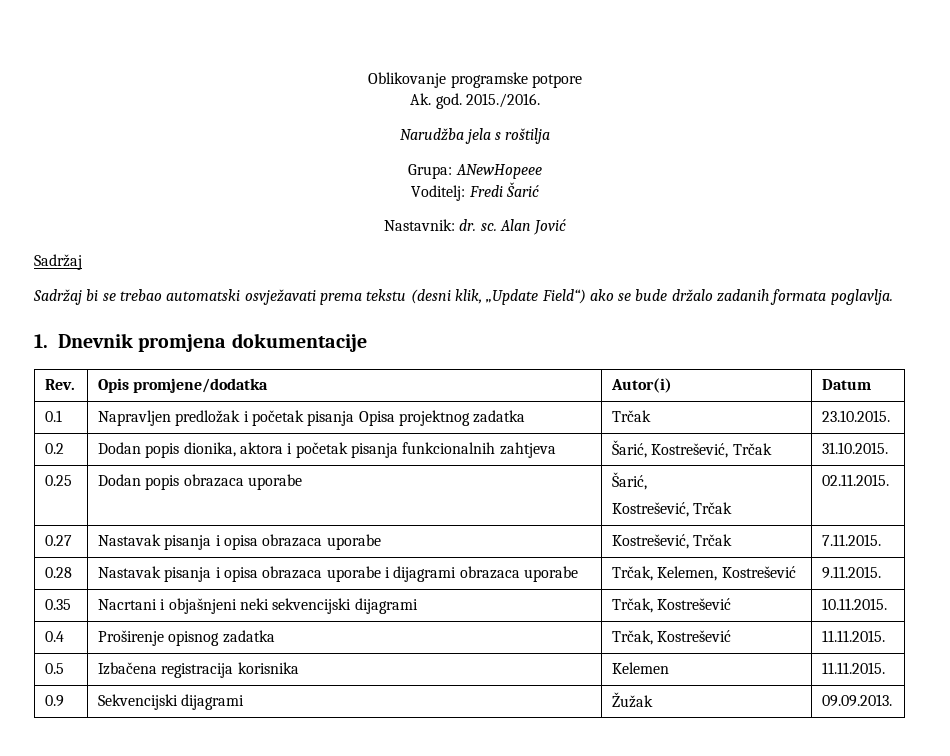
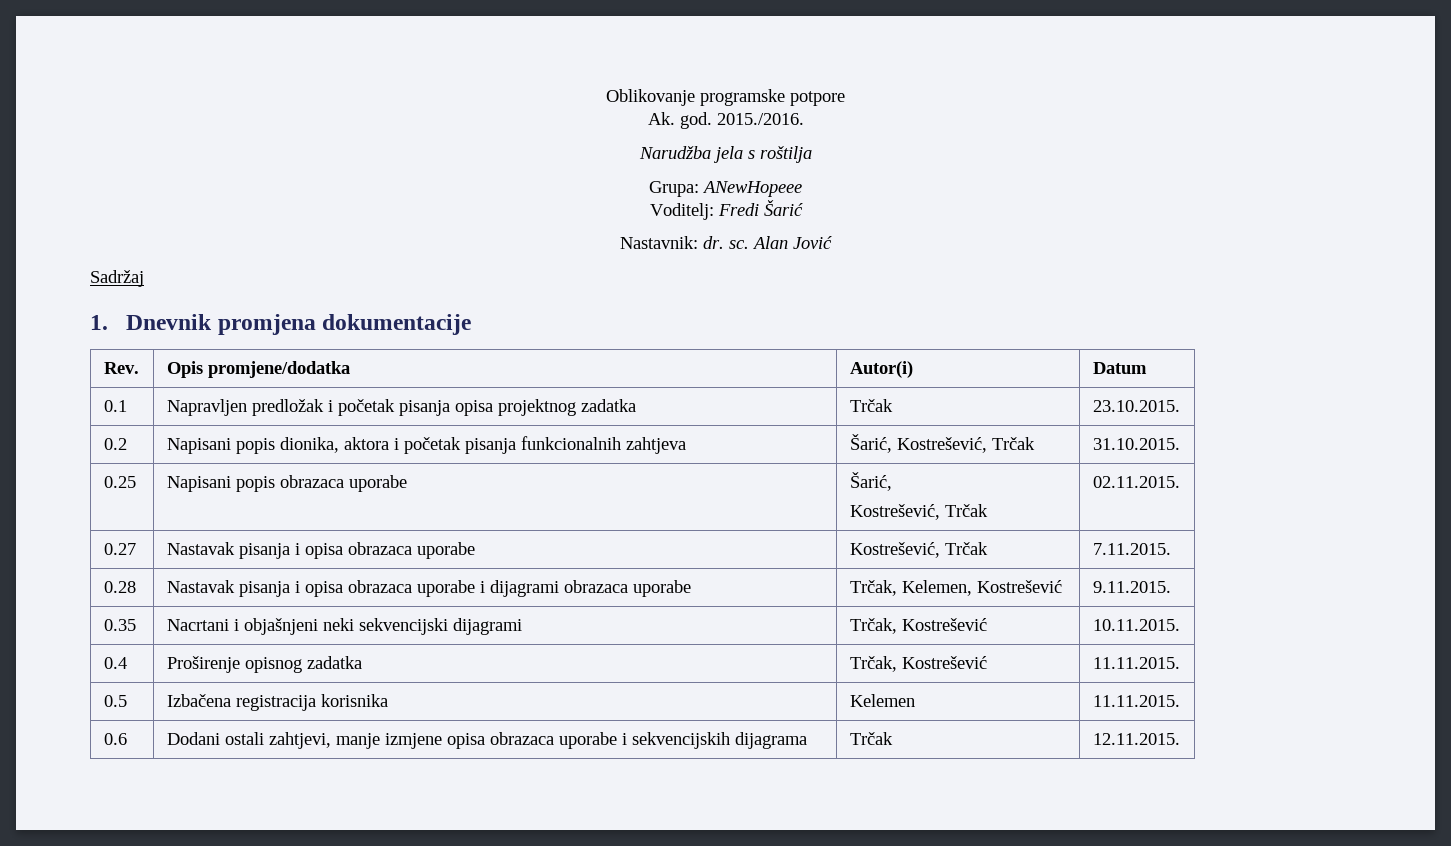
- Sadržaj bi se trebao automatski osvježavati prema tekstu (desni klik, „Update Field“) ako se bude držalo zadanih formata poglavlja.
- 0.1 | Napravljen predložak i početak pisanja Opisa projektnog zadatka | Trčak | 23.10.2015.
+ 0.1 | Napravljen predložak i početak pisanja opisa projektnog zadatka | Trčak | 23.10.2015.
- 0.2 | Dodan popis dionika, aktora i početak pisanja funkcionalnih zahtjeva | Šarić, Kostrešević, Trčak | 31.10.2015.
+ 0.2 | Napisani popis dionika, aktora i početak pisanja funkcionalnih zahtjeva | Šarić, Kostrešević, Trčak | 31.10.2015.
- 0.25 | Dodan popis obrazaca uporabe | Šarić,
+ 0.25 | Napisani popis obrazaca uporabe | Šarić,
- 0.9 | Sekvencijski dijagrami | Žužak | 09.09.2013.
+ 0.6 | Dodani ostali zahtjevi, manje izmjene opisa obrazaca uporabe i sekvencijskih dijagrama | Trčak | 12.11.2015.

